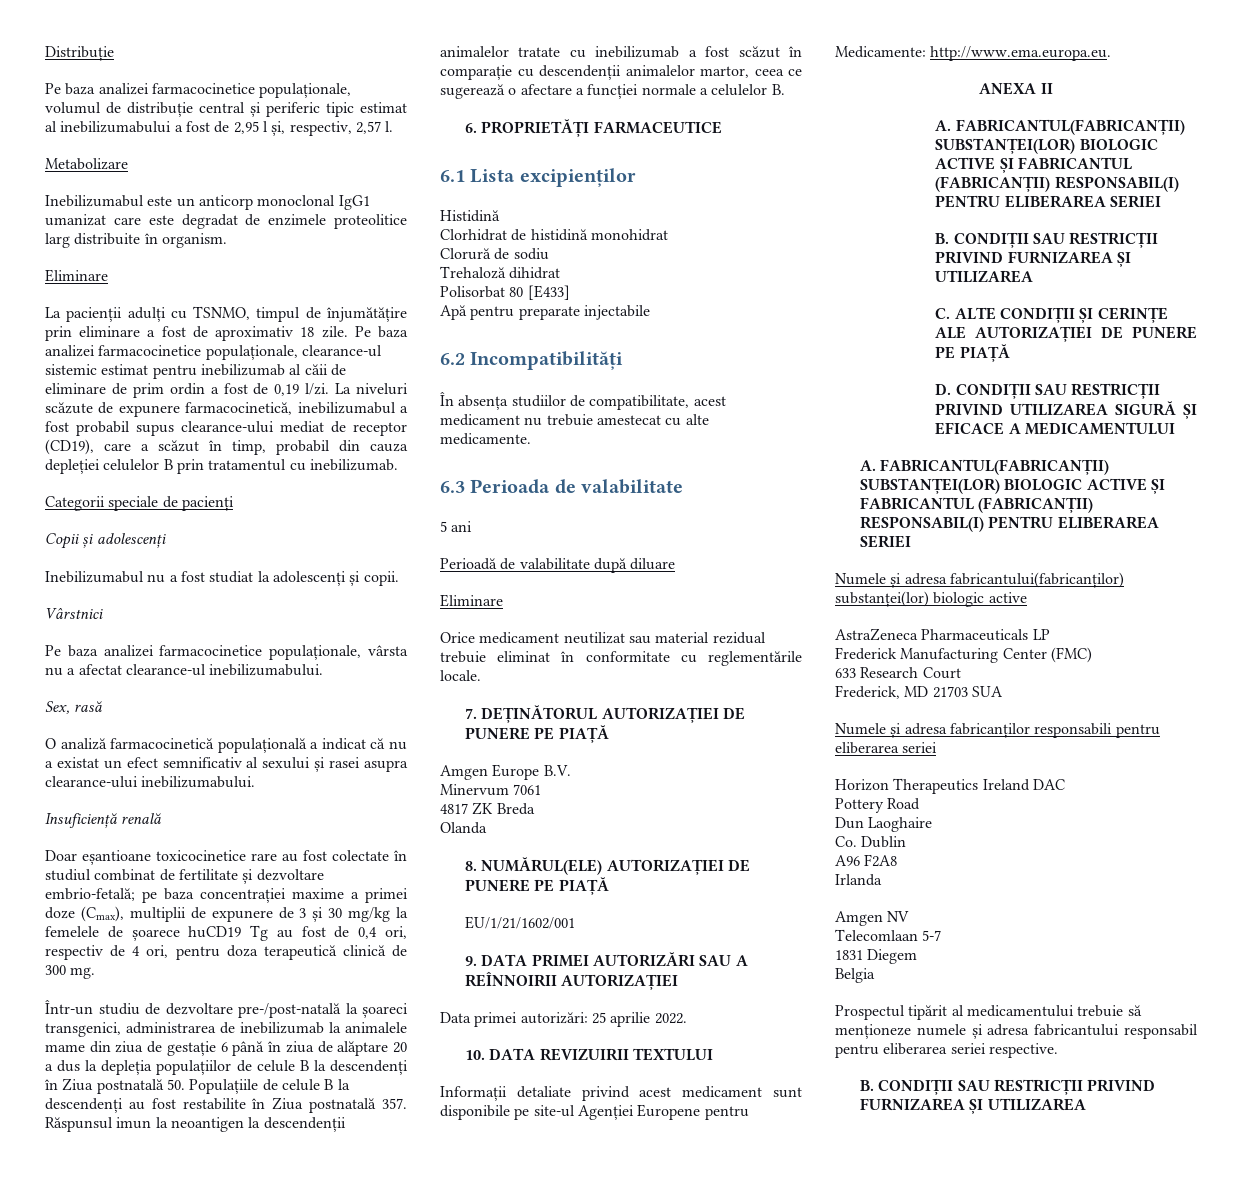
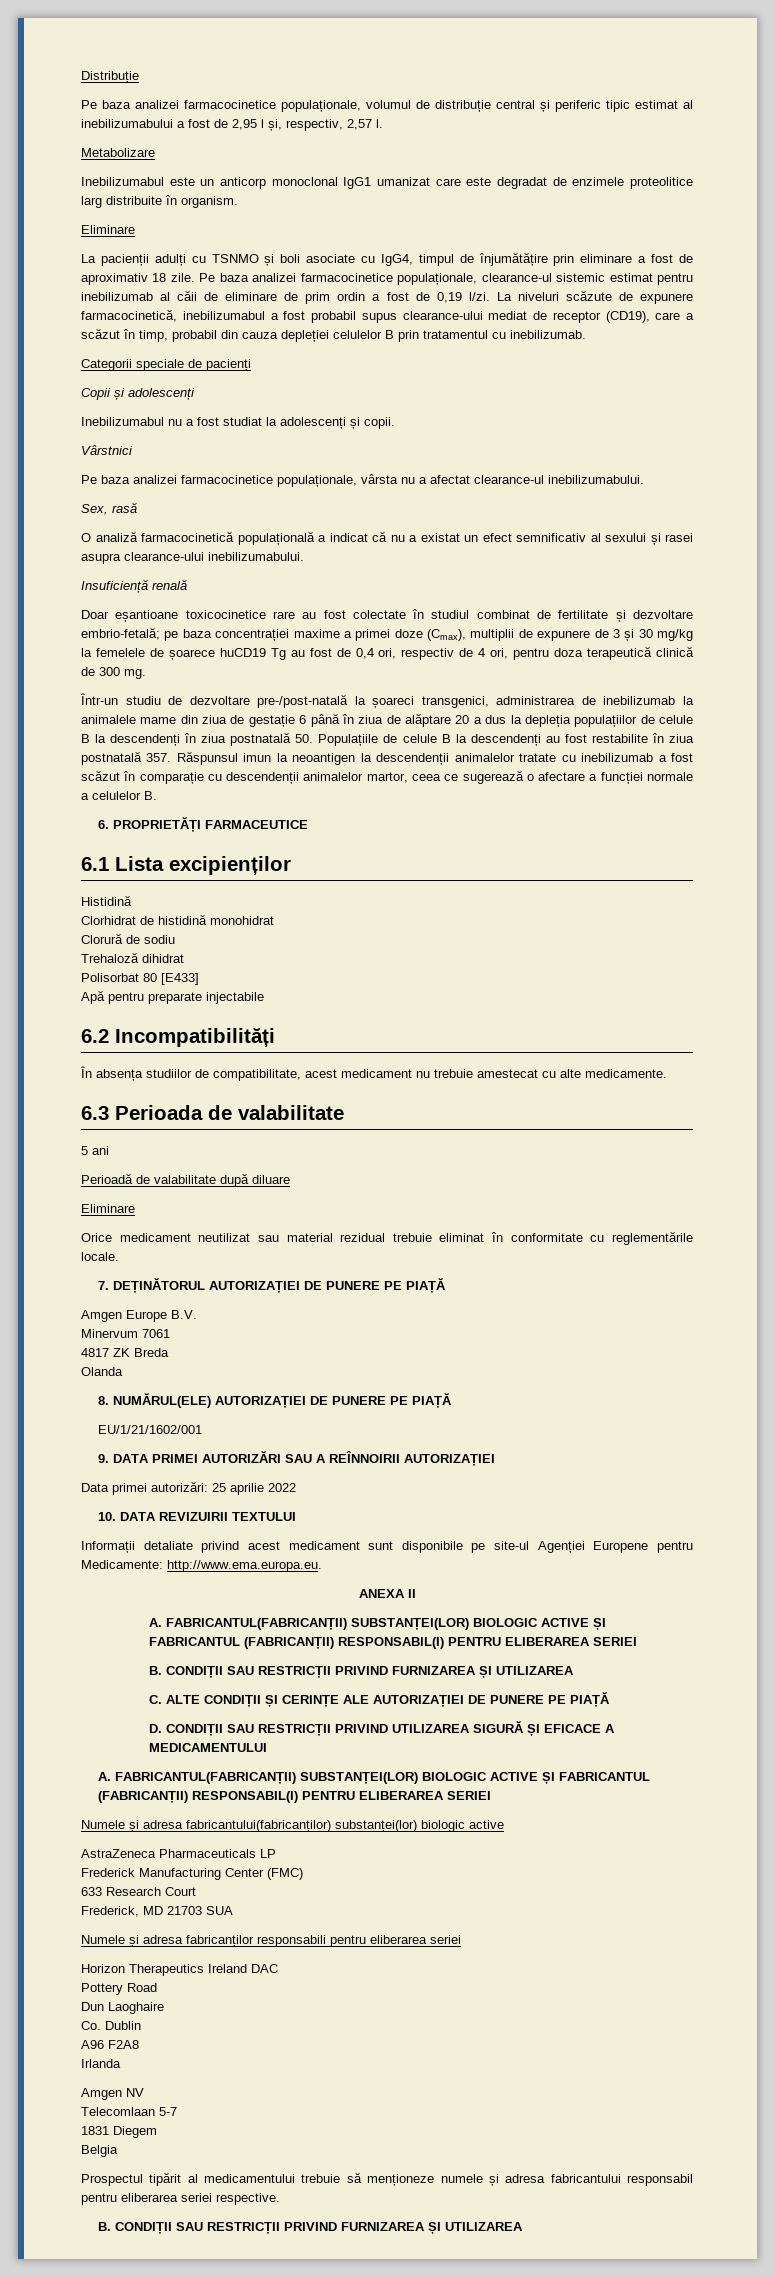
- La pacienții adulți cu TSNMO, timpul de înjumătățire prin eliminare a fost de aproximativ 18 zile.
+ La pacienții adulți cu TSNMO și boli asociate cu IgG4, timpul de înjumătățire prin eliminare a fost de aproximativ 18 zile.
- Într-un studiu de dezvoltare pre-/post-natală la șoareci transgenici, administrarea de inebilizumab la animalele mame din ziua de gestație 6 până în ziua de alăptare 20 a dus la depleția populațiilor de celule B la descendenți în Ziua postnatală 50. Populațiile de celule B la descendenți au fost restabilite în Ziua postnatală 357. Răspunsul imun la neoantigen la descendenții animalelor tratate cu inebilizumab a fost scăzut în comparație cu descendenții animalelor martor, ceea ce sugerează o afectare a funcției normale a celulelor B.
+ Într-un studiu de dezvoltare pre-/post-natală la șoareci transgenici, administrarea de inebilizumab la animalele mame din ziua de gestație 6 până în ziua de alăptare 20 a dus la depleția populațiilor de celule B la descendenți în ziua postnatală 50. Populațiile de celule B la descendenți au fost restabilite în ziua postnatală 357. Răspunsul imun la neoantigen la descendenții animalelor tratate cu inebilizumab a fost scăzut în comparație cu descendenții animalelor martor, ceea ce sugerează o afectare a funcției normale a celulelor B.
- Data primei autorizări: 25 aprilie 2022.
+ Data primei autorizări: 25 aprilie 2022

